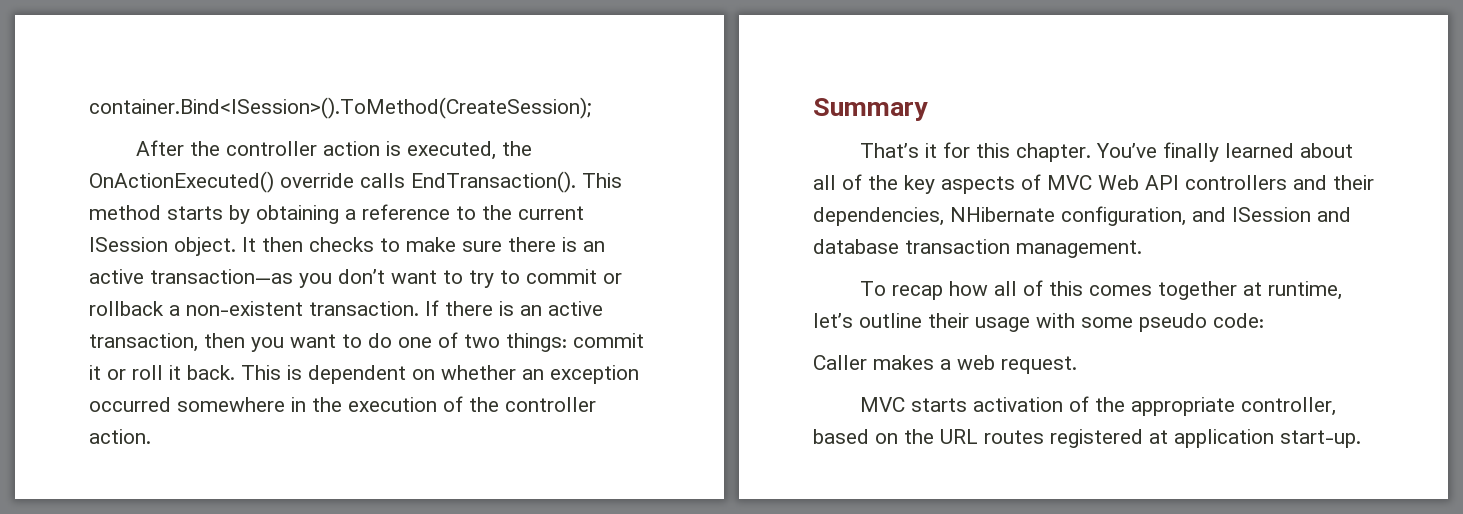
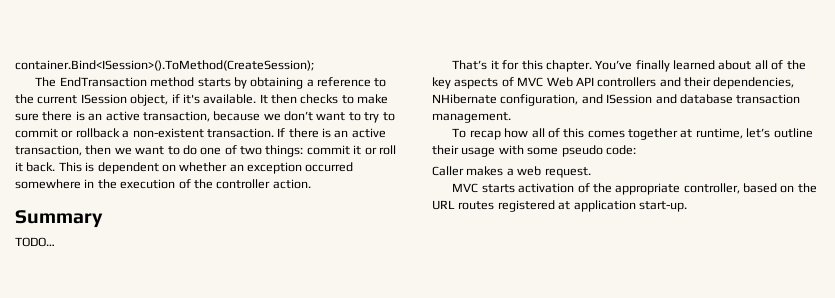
- After the controller action is executed, the OnActionExecuted() override calls EndTransaction(). This method starts by obtaining a reference to the current ISession object.
+ The EndTransaction method starts by obtaining a reference to the current ISession object, if it's available.
- It then checks to make sure there is an active transaction—as you don’t want to try to commit or rollback a non-existent transaction.
+ It then checks to make sure there is an active transaction, because we don’t want to try to commit or rollback a non-existent transaction.
- If there is an active transaction, then you want to do one of two things: commit it or roll it back.
+ If there is an active transaction, then we want to do one of two things: commit it or roll it back.
+ TODO…

